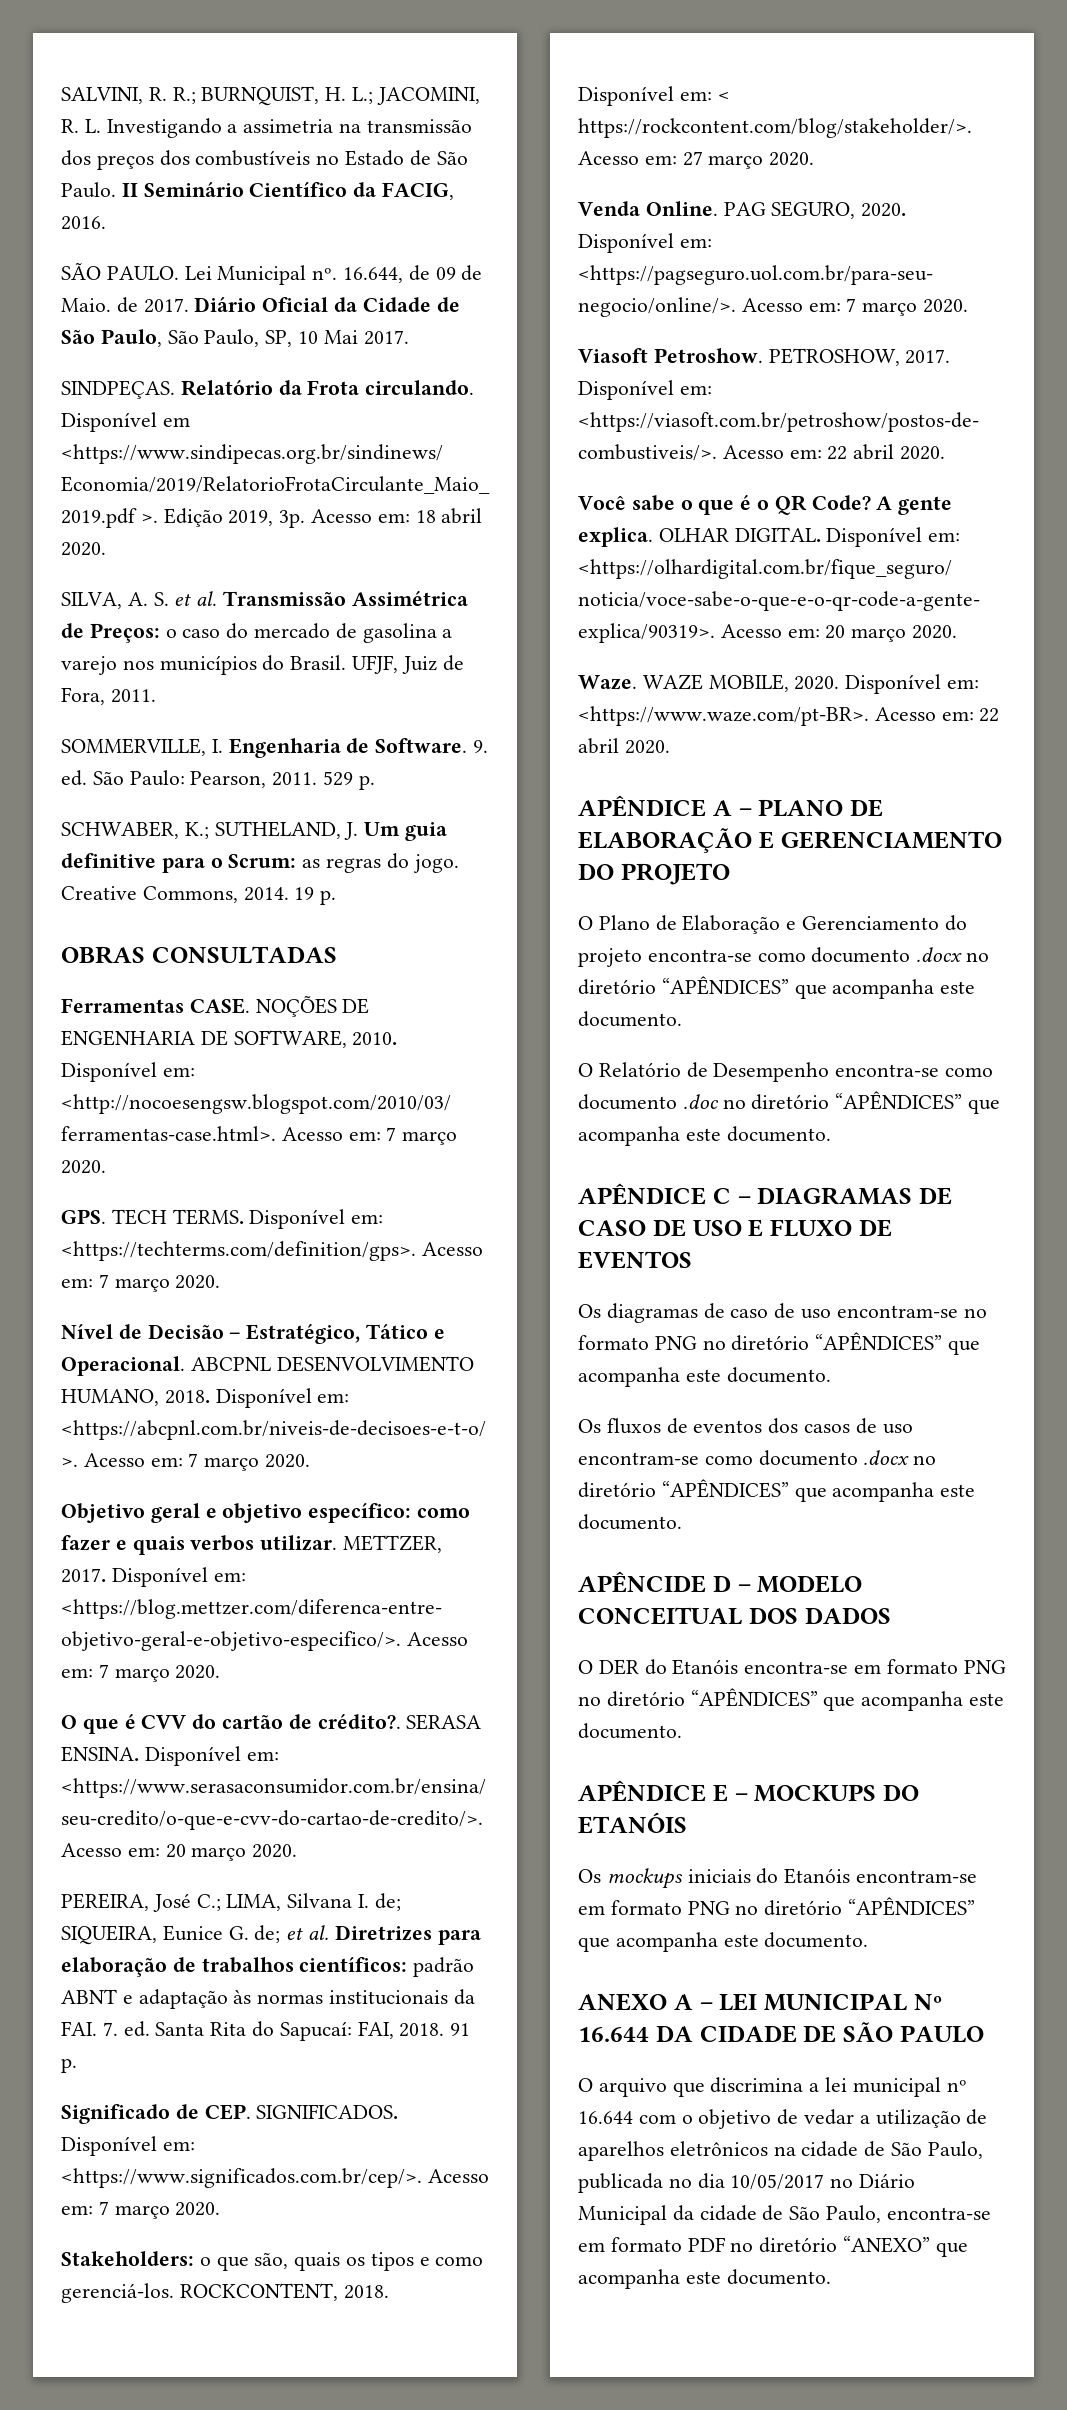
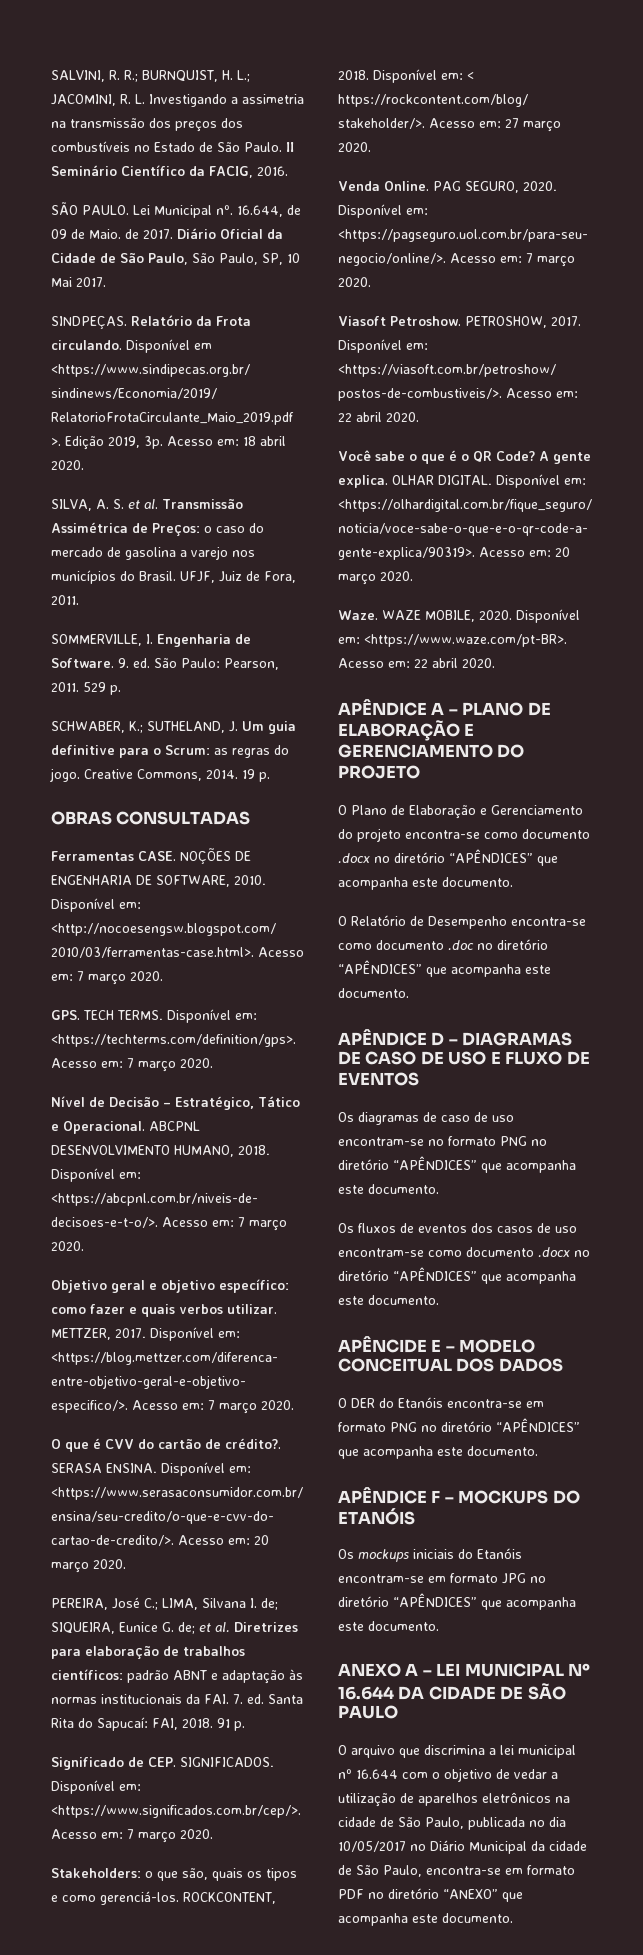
- APÊNDICE C – DIAGRAMAS DE CASO DE USO E FLUXO DE EVENTOS
+ APÊNDICE D – DIAGRAMAS DE CASO DE USO E FLUXO DE EVENTOS
- APÊNCIDE D – MODELO CONCEITUAL DOS DADOS
+ APÊNCIDE E – MODELO CONCEITUAL DOS DADOS
- APÊNDICE E – MOCKUPS DO ETANÓIS
+ APÊNDICE F – MOCKUPS DO ETANÓIS
- Os mockups iniciais do Etanóis encontram-se em formato PNG no diretório “APÊNDICES” que acompanha este documento.
+ Os mockups iniciais do Etanóis encontram-se em formato JPG no diretório “APÊNDICES” que acompanha este documento.

